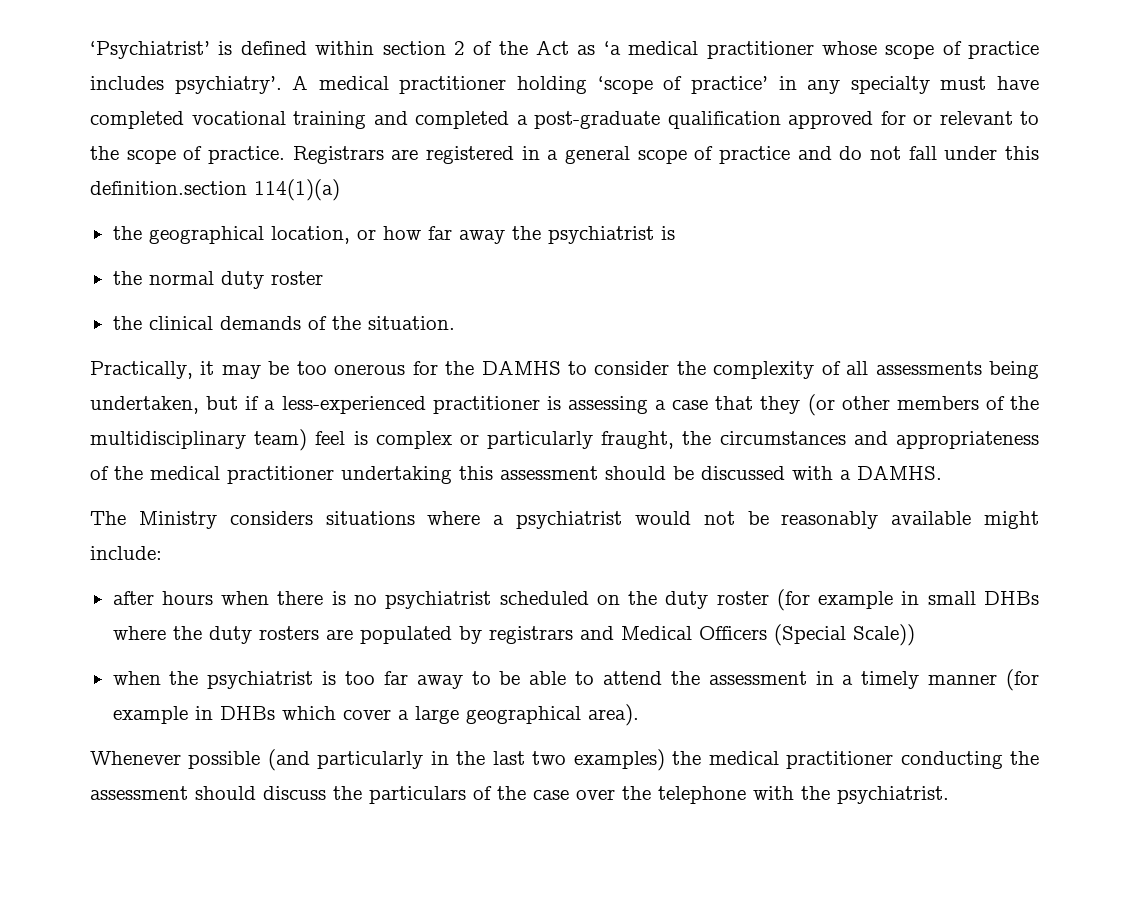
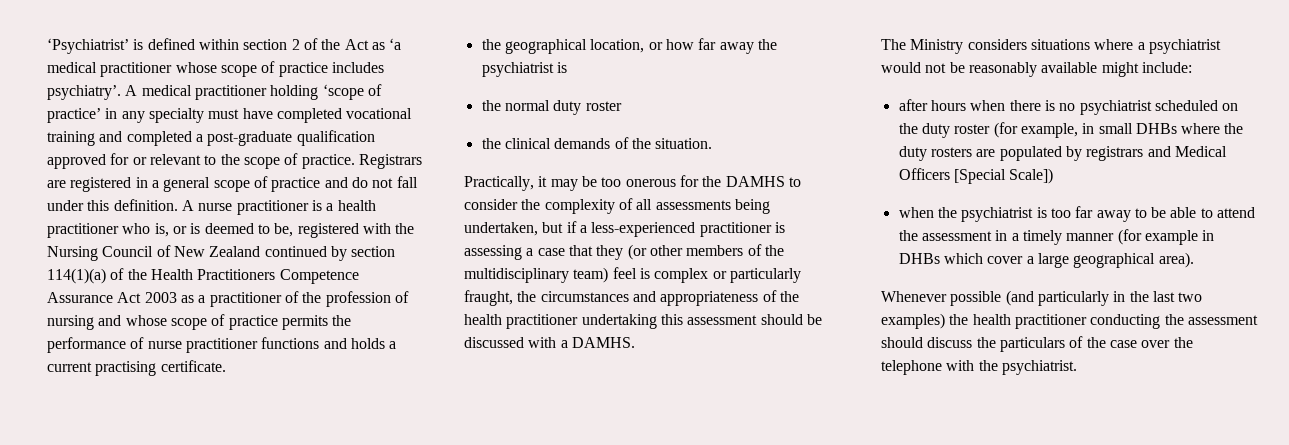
- Registrars are registered in a general scope of practice and do not fall under this definition.section 114(1)(a)
+ Registrars are registered in a general scope of practice and do not fall under this definition. A nurse practitioner is a health practitioner who is, or is deemed to be, registered with the Nursing Council of New Zealand continued by section 114(1)(a) of the Health Practitioners Competence Assurance Act 2003 as a practitioner of the profession of nursing and whose scope of practice permits the performance of nurse practitioner functions and holds a current practising certificate.
- Practically, it may be too onerous for the DAMHS to consider the complexity of all assessments being undertaken, but if a less-experienced practitioner is assessing a case that they (or other members of the multidisciplinary team) feel is complex or particularly fraught, the circumstances and appropriateness of the medical practitioner undertaking this assessment should be discussed with a DAMHS.
+ Practically, it may be too onerous for the DAMHS to consider the complexity of all assessments being undertaken, but if a less-experienced practitioner is assessing a case that they (or other members of the multidisciplinary team) feel is complex or particularly fraught, the circumstances and appropriateness of the health practitioner undertaking this assessment should be discussed with a DAMHS.
- after hours when there is no psychiatrist scheduled on the duty roster (for example in small DHBs where the duty rosters are populated by registrars and Medical Officers (Special Scale))
+ after hours when there is no psychiatrist scheduled on the duty roster (for example, in small DHBs where the duty rosters are populated by registrars and Medical Officers [Special Scale])
- Whenever possible (and particularly in the last two examples) the medical practitioner conducting the assessment should discuss the particulars of the case over the telephone with the psychiatrist.
+ Whenever possible (and particularly in the last two examples) the health practitioner conducting the assessment should discuss the particulars of the case over the telephone with the psychiatrist.

